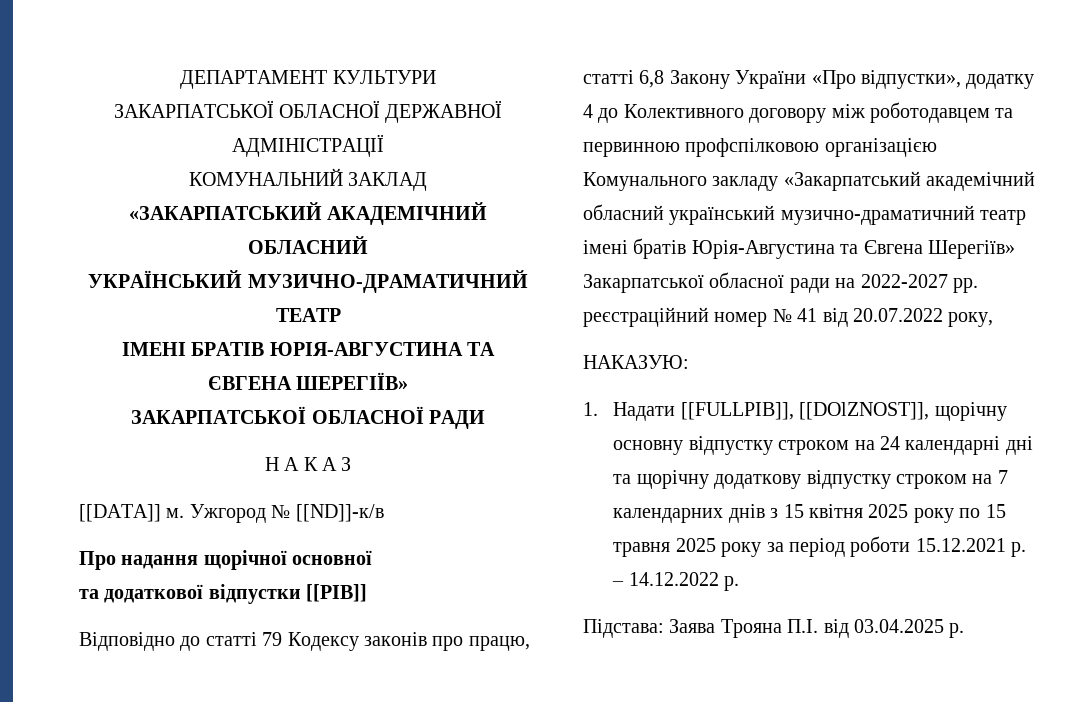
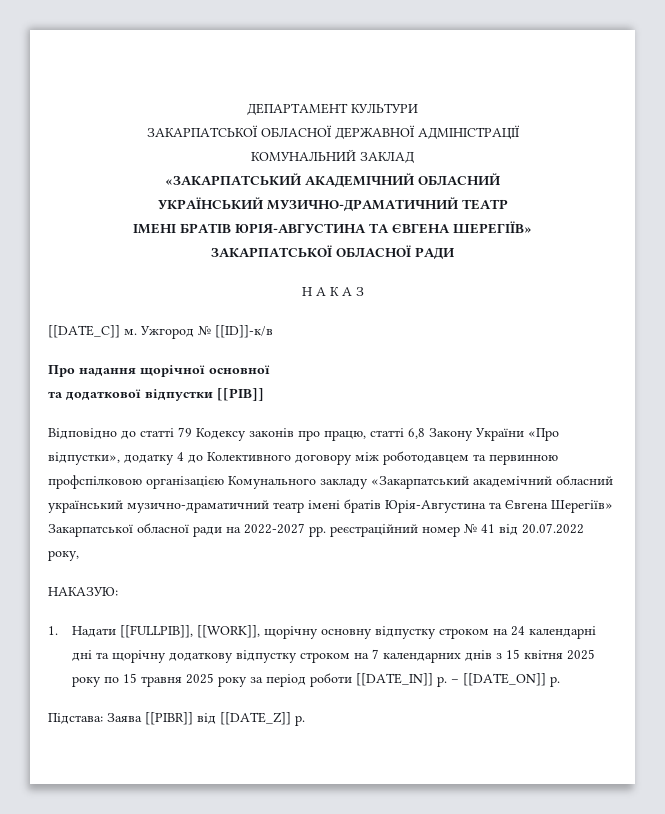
- [[DATA]] м.
+ [[DATE_C]] м.
- Ужгород № [[ND]]-к/в
+ Ужгород № [[ID]]-к/в
- 1. Надати [[FULLPIB]], [[DOlZNOST]], щорічну основну відпустку строком на 24 календарні дні та щорічну додаткову відпустку строком на 7 календарних днів з 15 квітня 2025 року по 15 травня 2025 року за період роботи 15.12.2021 р.
+ 1. Надати [[FULLPIB]], [[WORK]], щорічну основну відпустку строком на 24 календарні дні та щорічну додаткову відпустку строком на 7 календарних днів з 15 квітня 2025 року по 15 травня 2025 року за період роботи [[DATE_IN]] р.
- – 14.12.2022 р.
+ – [[DATE_ON]] р.
- Підстава: Заява Трояна П.І. від 03.04.2025 р.
+ Підстава: Заява [[PIBR]] від [[DATE_Z]] р.

